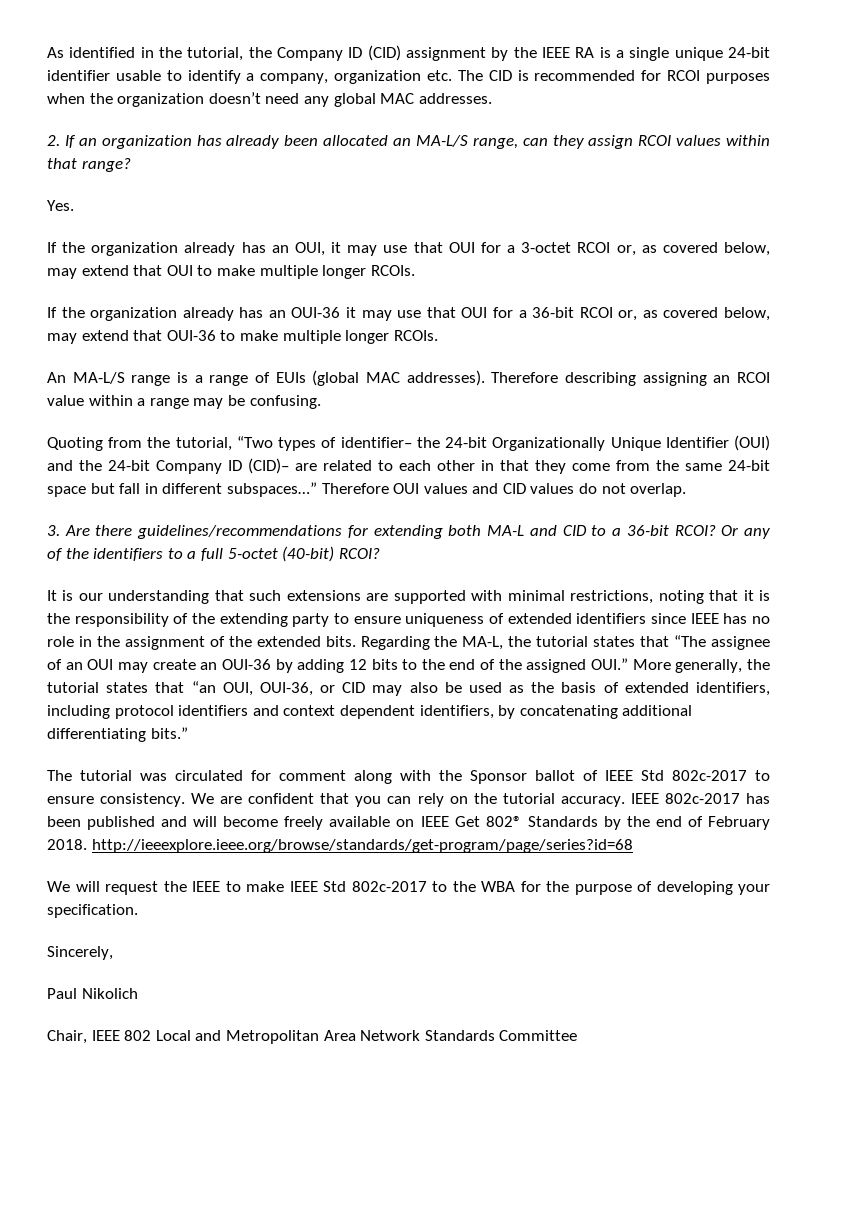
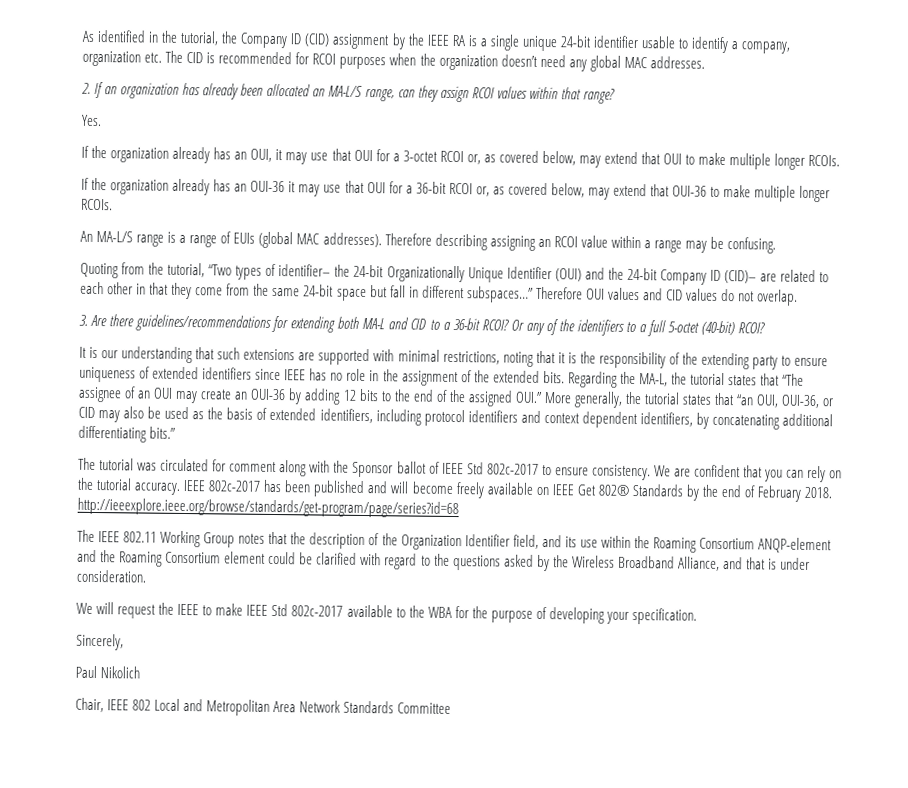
+ The IEEE 802.11 Working Group notes that the description of the Organization Identifier field, and its use within the Roaming Consortium ANQP-element and the Roaming Consortium element could be clarified with regard to the questions asked by the Wireless Broadband Alliance, and that is under consideration.
- We will request the IEEE to make IEEE Std 802c-2017 to the WBA for the purpose of developing your specification.
+ We will request the IEEE to make IEEE Std 802c-2017 available to the WBA for the purpose of developing your specification.

